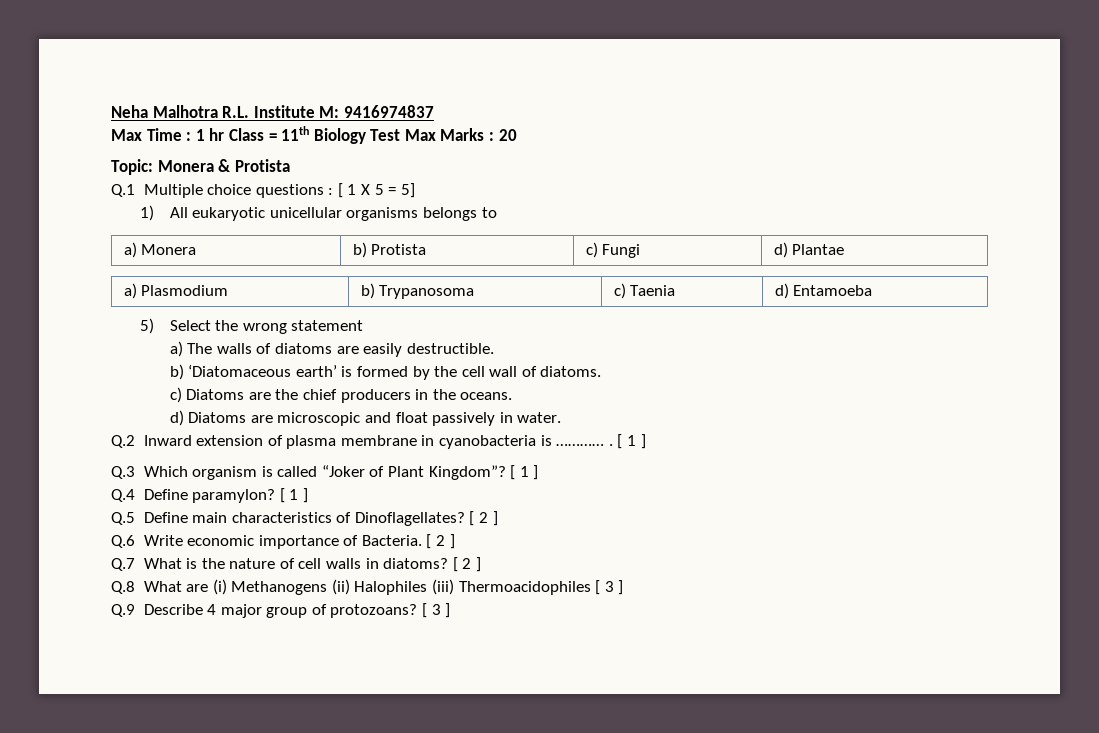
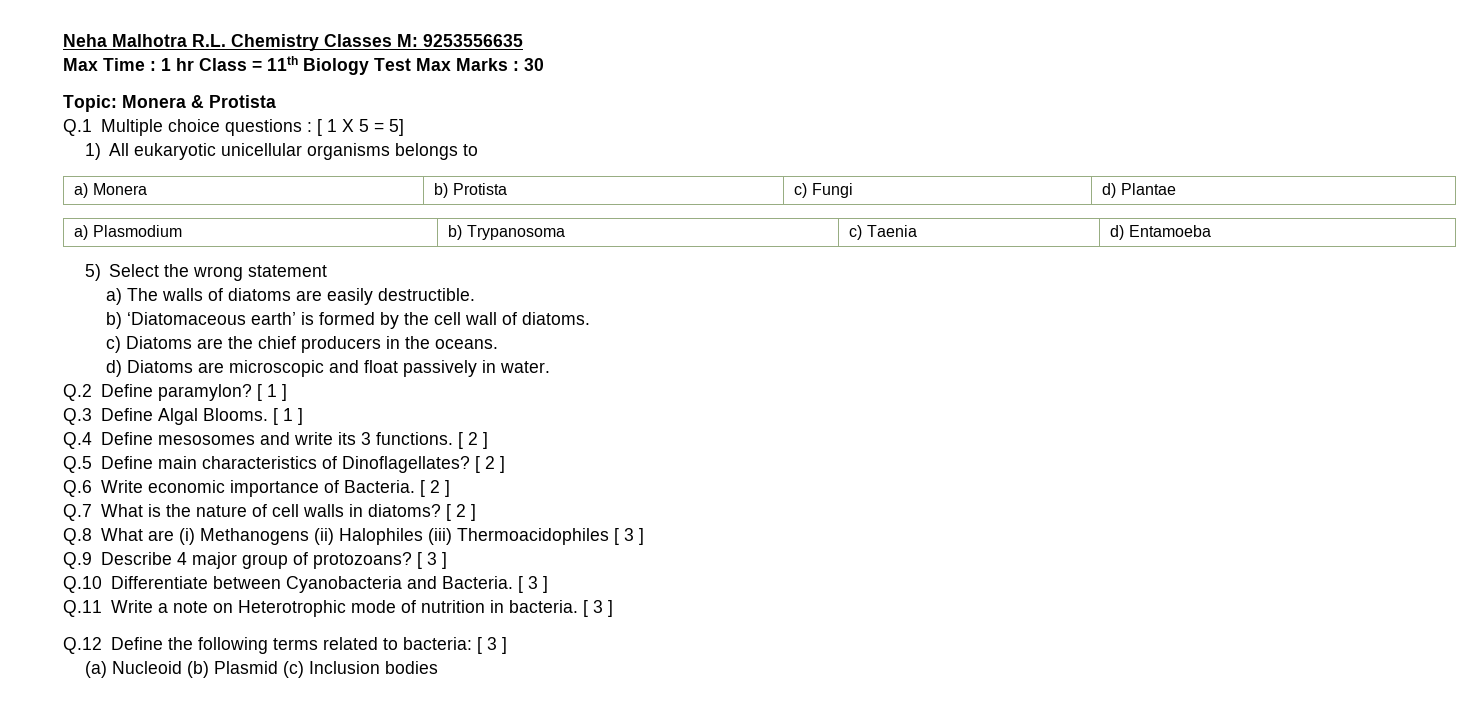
- Neha Malhotra R.L. Institute M: 9416974837
+ Neha Malhotra R.L. Chemistry Classes M: 9253556635
- Max Time : 1 hr Class = 11th Biology Test Max Marks : 20
+ Max Time : 1 hr Class = 11th Biology Test Max Marks : 30
- Q.2 Inward extension of plasma membrane in cyanobacteria is ………… . [ 1 ]
- Q.3 Which organism is called “Joker of Plant Kingdom”? [ 1 ]
- Q.4 Define paramylon? [ 1 ]
+ Q.2 Define paramylon? [ 1 ]
+ Q.3 Define Algal Blooms. [ 1 ]
+ Q.4 Define mesosomes and write its 3 functions. [ 2 ]
+ Q.10 Differentiate between Cyanobacteria and Bacteria. [ 3 ]
+ Q.11 Write a note on Heterotrophic mode of nutrition in bacteria. [ 3 ]
+ Q.12 Define the following terms related to bacteria: [ 3 ]
+ (a) Nucleoid (b) Plasmid (c) Inclusion bodies

